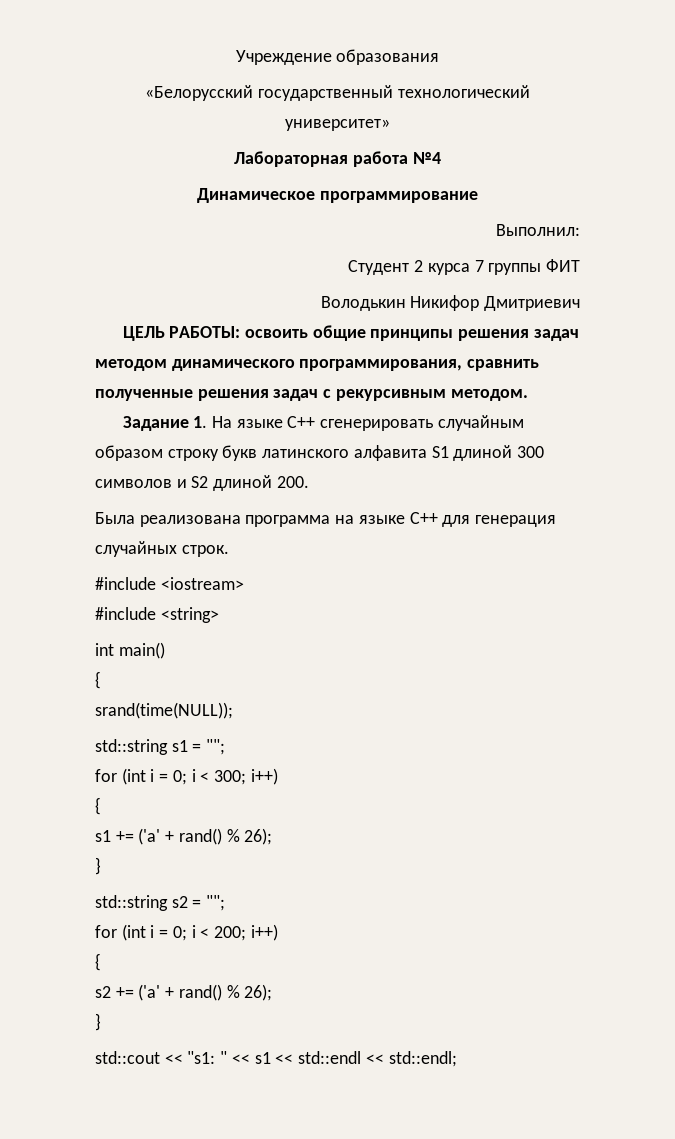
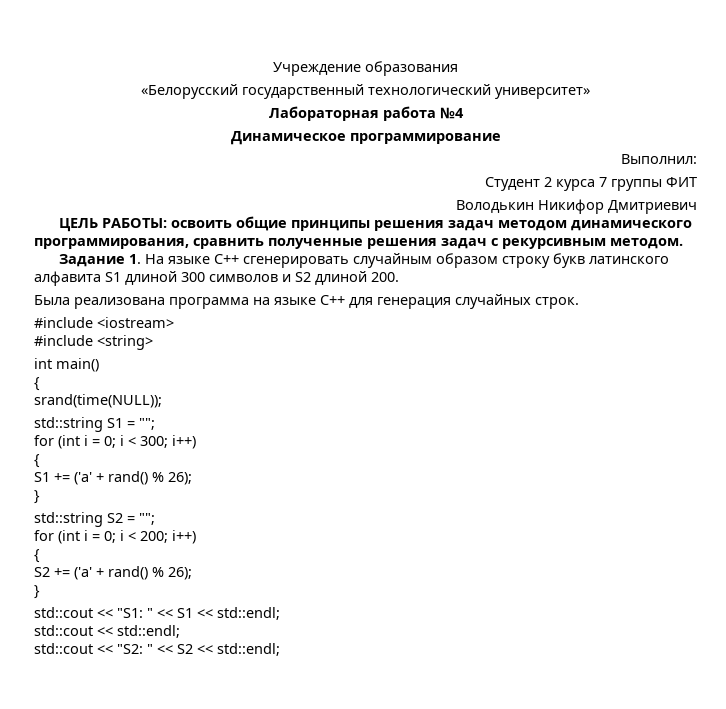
- std::string s1 = "";
+ std::string S1 = "";
- s1 += ('a' + rand() % 26);
+ S1 += ('a' + rand() % 26);
- std::string s2 = "";
+ std::string S2 = "";
- s2 += ('a' + rand() % 26);
+ S2 += ('a' + rand() % 26);
- std::cout << "s1: " << s1 << std::endl << std::endl;
+ std::cout << "S1: " << S1 << std::endl;
+ std::cout << std::endl;
+ std::cout << "S2: " << S2 << std::endl;

